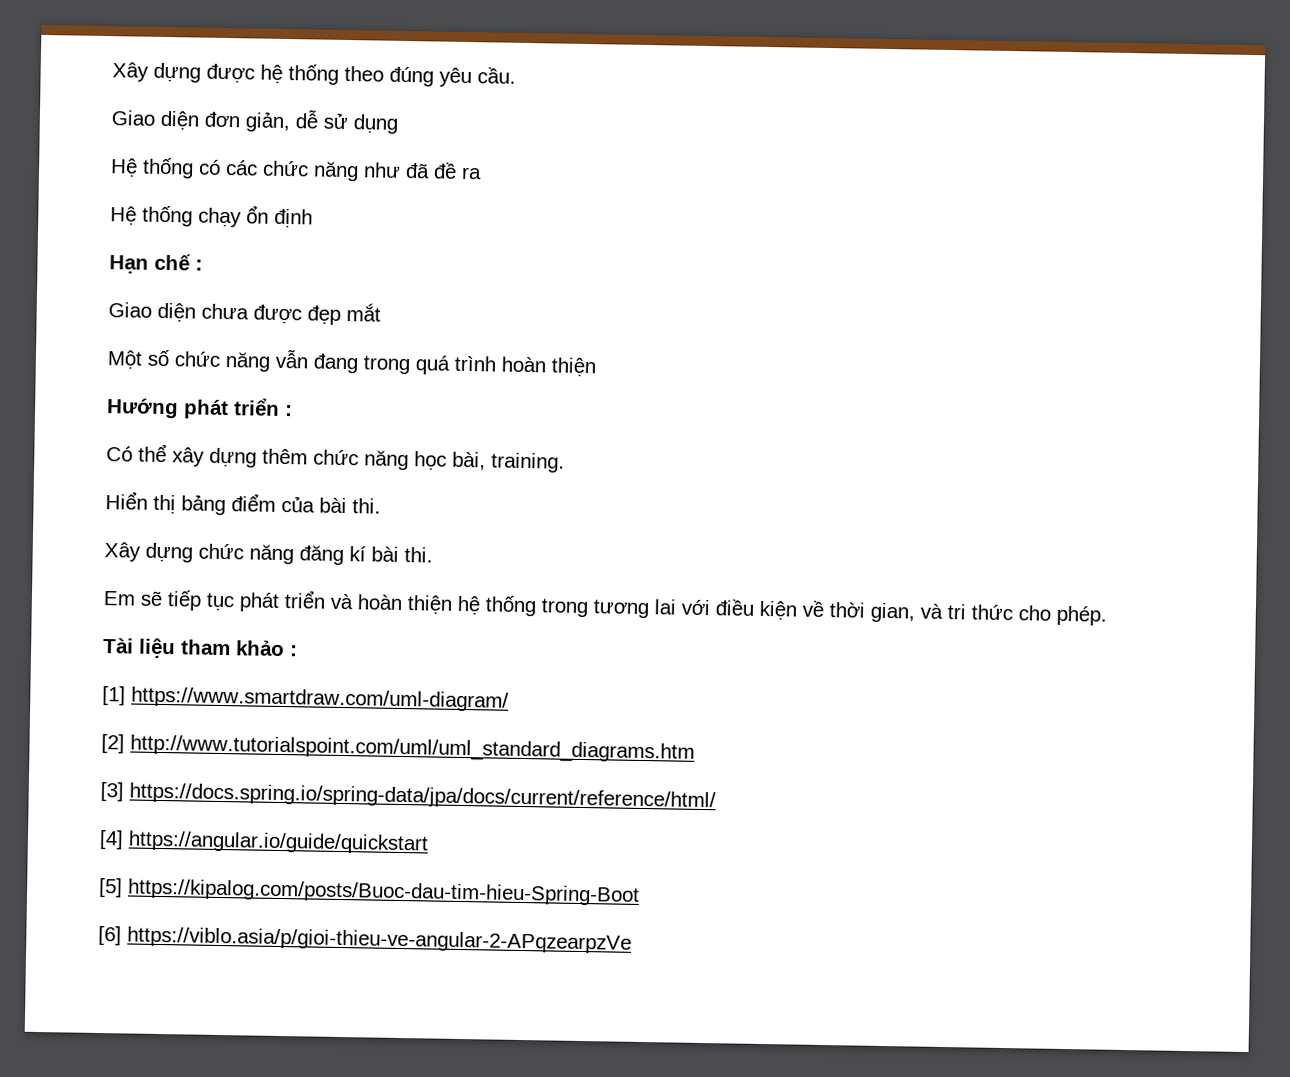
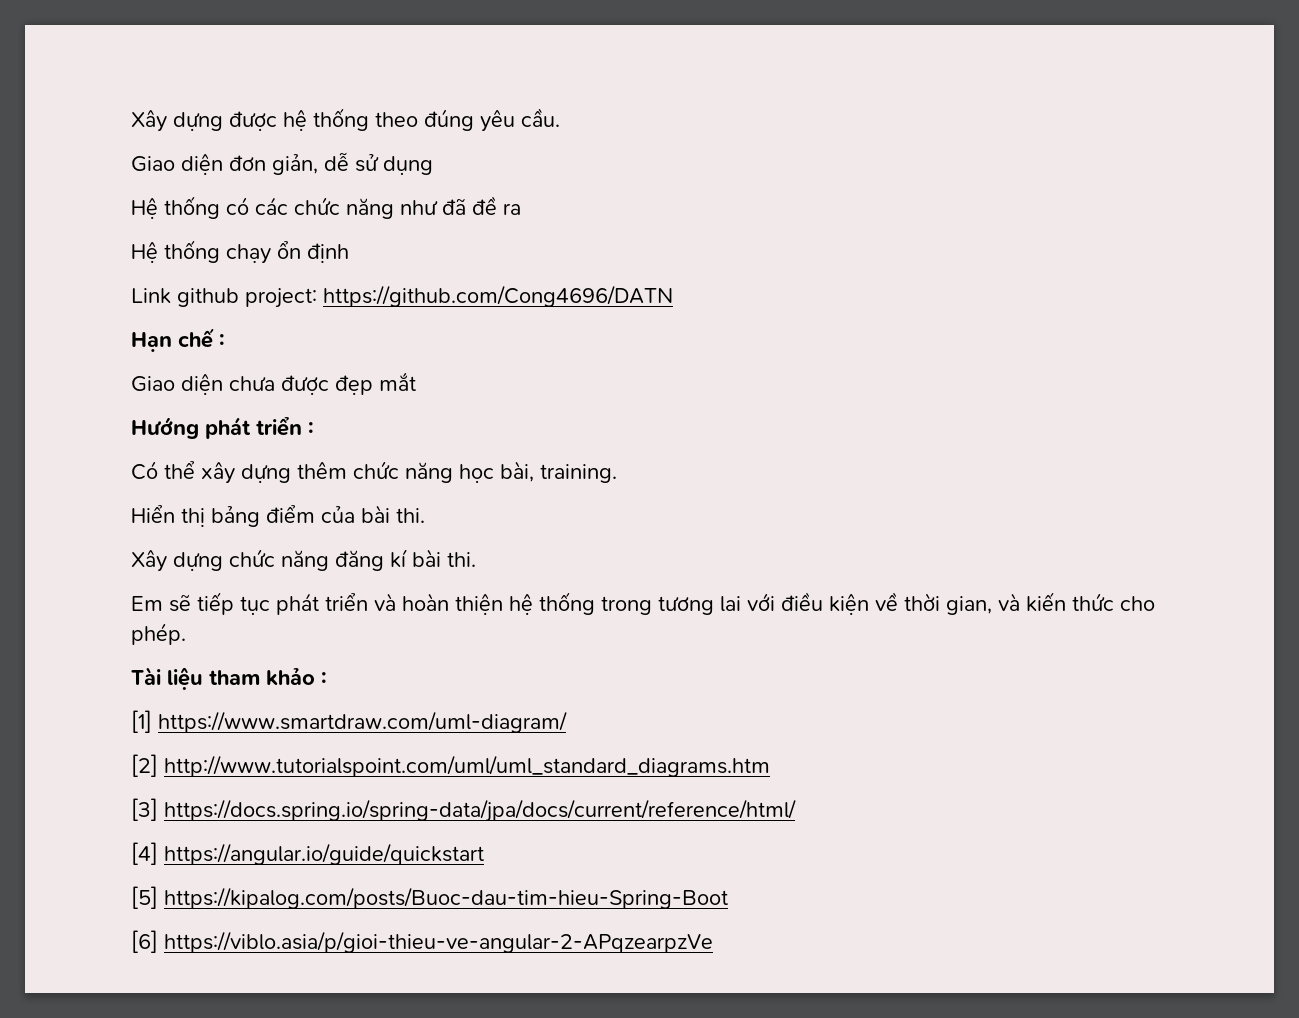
+ Link github project: https://github.com/Cong4696/DATN
- Một số chức năng vẫn đang trong quá trình hoàn thiện
- Em sẽ tiếp tục phát triển và hoàn thiện hệ thống trong tương lai với điều kiện về thời gian, và tri thức cho phép.
+ Em sẽ tiếp tục phát triển và hoàn thiện hệ thống trong tương lai với điều kiện về thời gian, và kiến thức cho phép.

